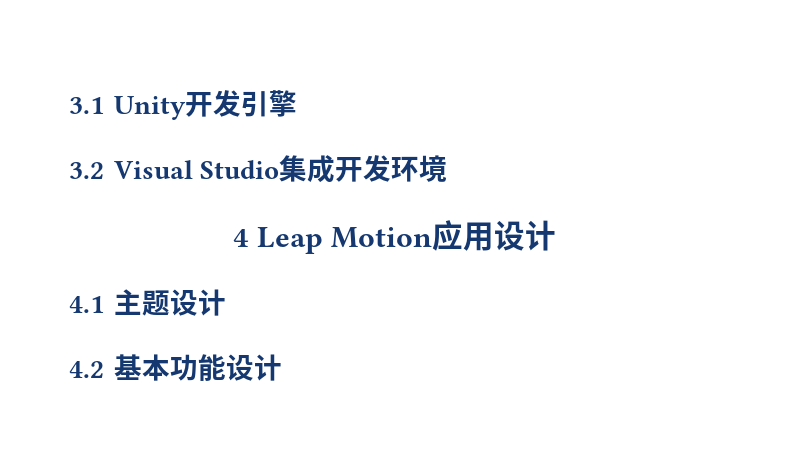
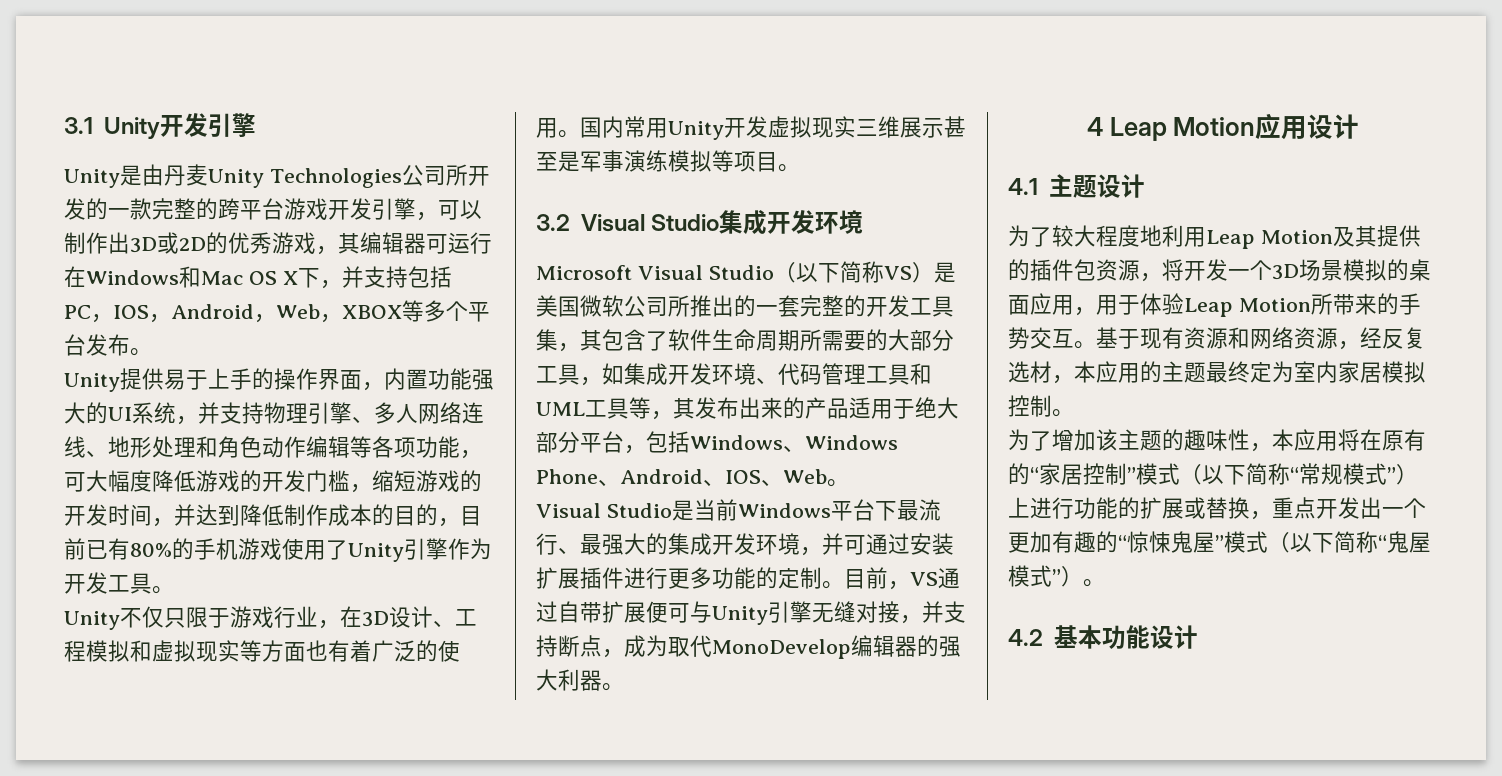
+ Unity是由丹麦Unity Technologies公司所开发的一款完整的跨平台游戏开发引擎，可以制作出3D或2D的优秀游戏，其编辑器可运行在Windows和Mac OS X下，并支持包括PC，IOS，Android，Web，XBOX等多个平台发布。
+ Unity提供易于上手的操作界面，内置功能强大的UI系统，并支持物理引擎、多人网络连线、地形处理和角色动作编辑等各项功能，可大幅度降低游戏的开发门槛，缩短游戏的开发时间，并达到降低制作成本的目的，目前已有80%的手机游戏使用了Unity引擎作为开发工具。
+ Unity不仅只限于游戏行业，在3D设计、工程模拟和虚拟现实等方面也有着广泛的使用。国内常用Unity开发虚拟现实三维展示甚至是军事演练模拟等项目。
+ Microsoft Visual Studio（以下简称VS）是美国微软公司所推出的一套完整的开发工具集，其包含了软件生命周期所需要的大部分工具，如集成开发环境、代码管理工具和UML工具等，其发布出来的产品适用于绝大部分平台，包括Windows、Windows Phone、Android、IOS、Web。
+ Visual Studio是当前Windows平台下最流行、最强大的集成开发环境，并可通过安装扩展插件进行更多功能的定制。目前，VS通过自带扩展便可与Unity引擎无缝对接，并支持断点，成为取代MonoDevelop编辑器的强大利器。
+ 为了较大程度地利用Leap Motion及其提供的插件包资源，将开发一个3D场景模拟的桌面应用，用于体验Leap Motion所带来的手势交互。基于现有资源和网络资源，经反复选材，本应用的主题最终定为室内家居模拟控制。
+ 为了增加该主题的趣味性，本应用将在原有的“家居控制”模式（以下简称“常规模式”）上进行功能的扩展或替换，重点开发出一个更加有趣的“惊悚鬼屋”模式（以下简称“鬼屋模式”）。

